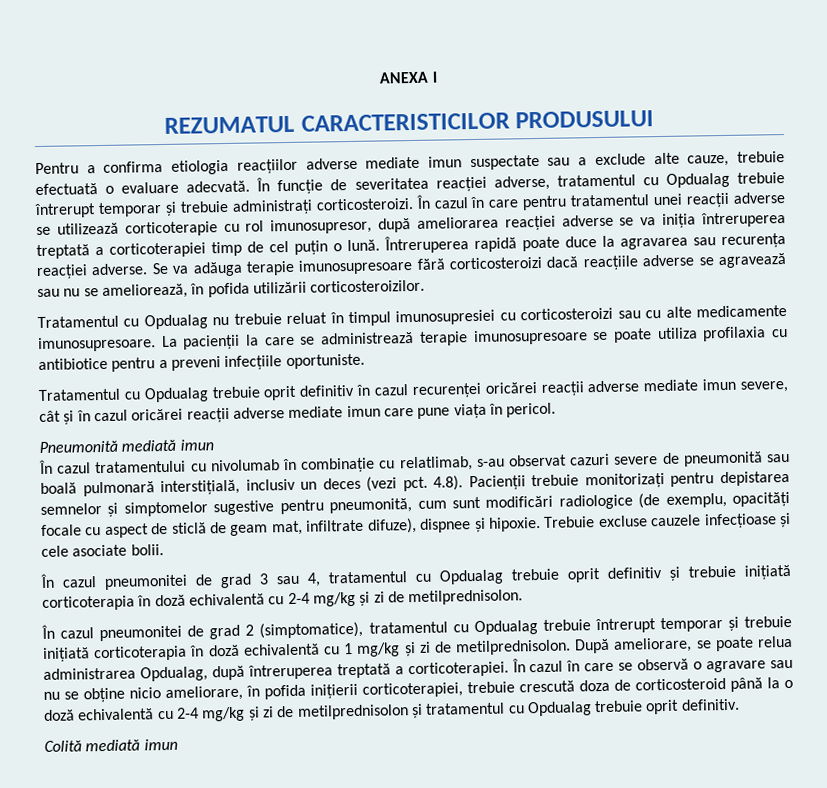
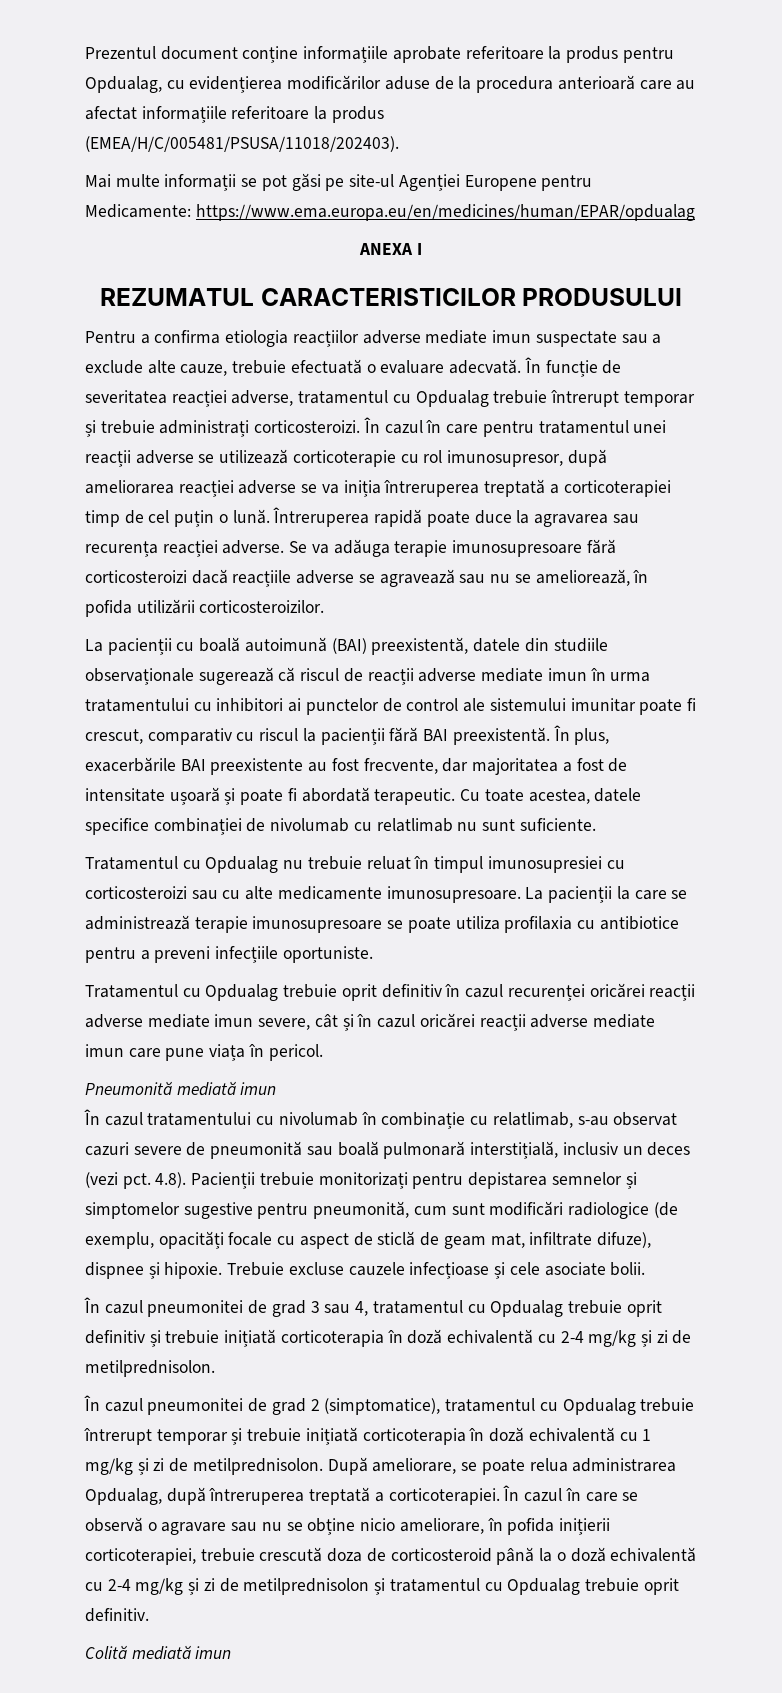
+ Prezentul document conține informațiile aprobate referitoare la produs pentru Opdualag, cu evidențierea modificărilor aduse de la procedura anterioară care au afectat informațiile referitoare la produs (EMEA/H/C/005481/PSUSA/11018/202403).
+ Mai multe informații se pot găsi pe site-ul Agenției Europene pentru Medicamente: https://www.ema.europa.eu/en/medicines/human/EPAR/opdualag
+ La pacienții cu boală autoimună (BAI) preexistentă, datele din studiile observaționale sugerează că riscul de reacții adverse mediate imun în urma tratamentului cu inhibitori ai punctelor de control ale sistemului imunitar poate fi crescut, comparativ cu riscul la pacienții fără BAI preexistentă. În plus, exacerbările BAI preexistente au fost frecvente, dar majoritatea a fost de intensitate ușoară și poate fi abordată terapeutic. Cu toate acestea, datele specifice combinației de nivolumab cu relatlimab nu sunt suficiente.

